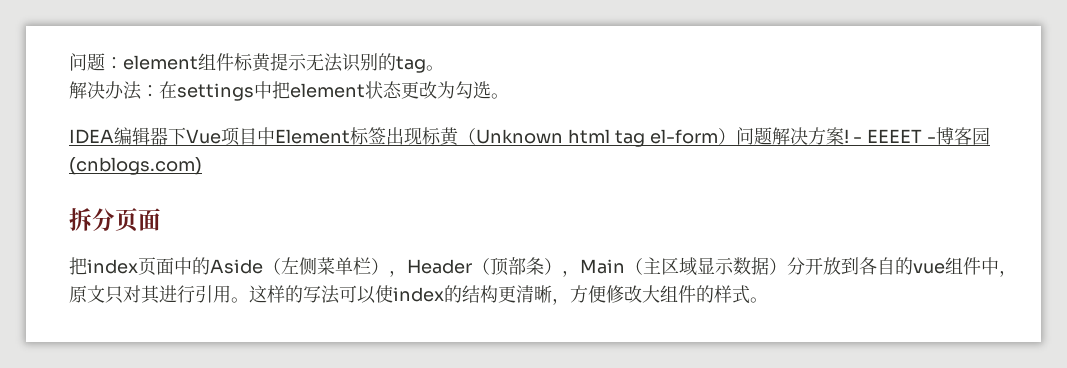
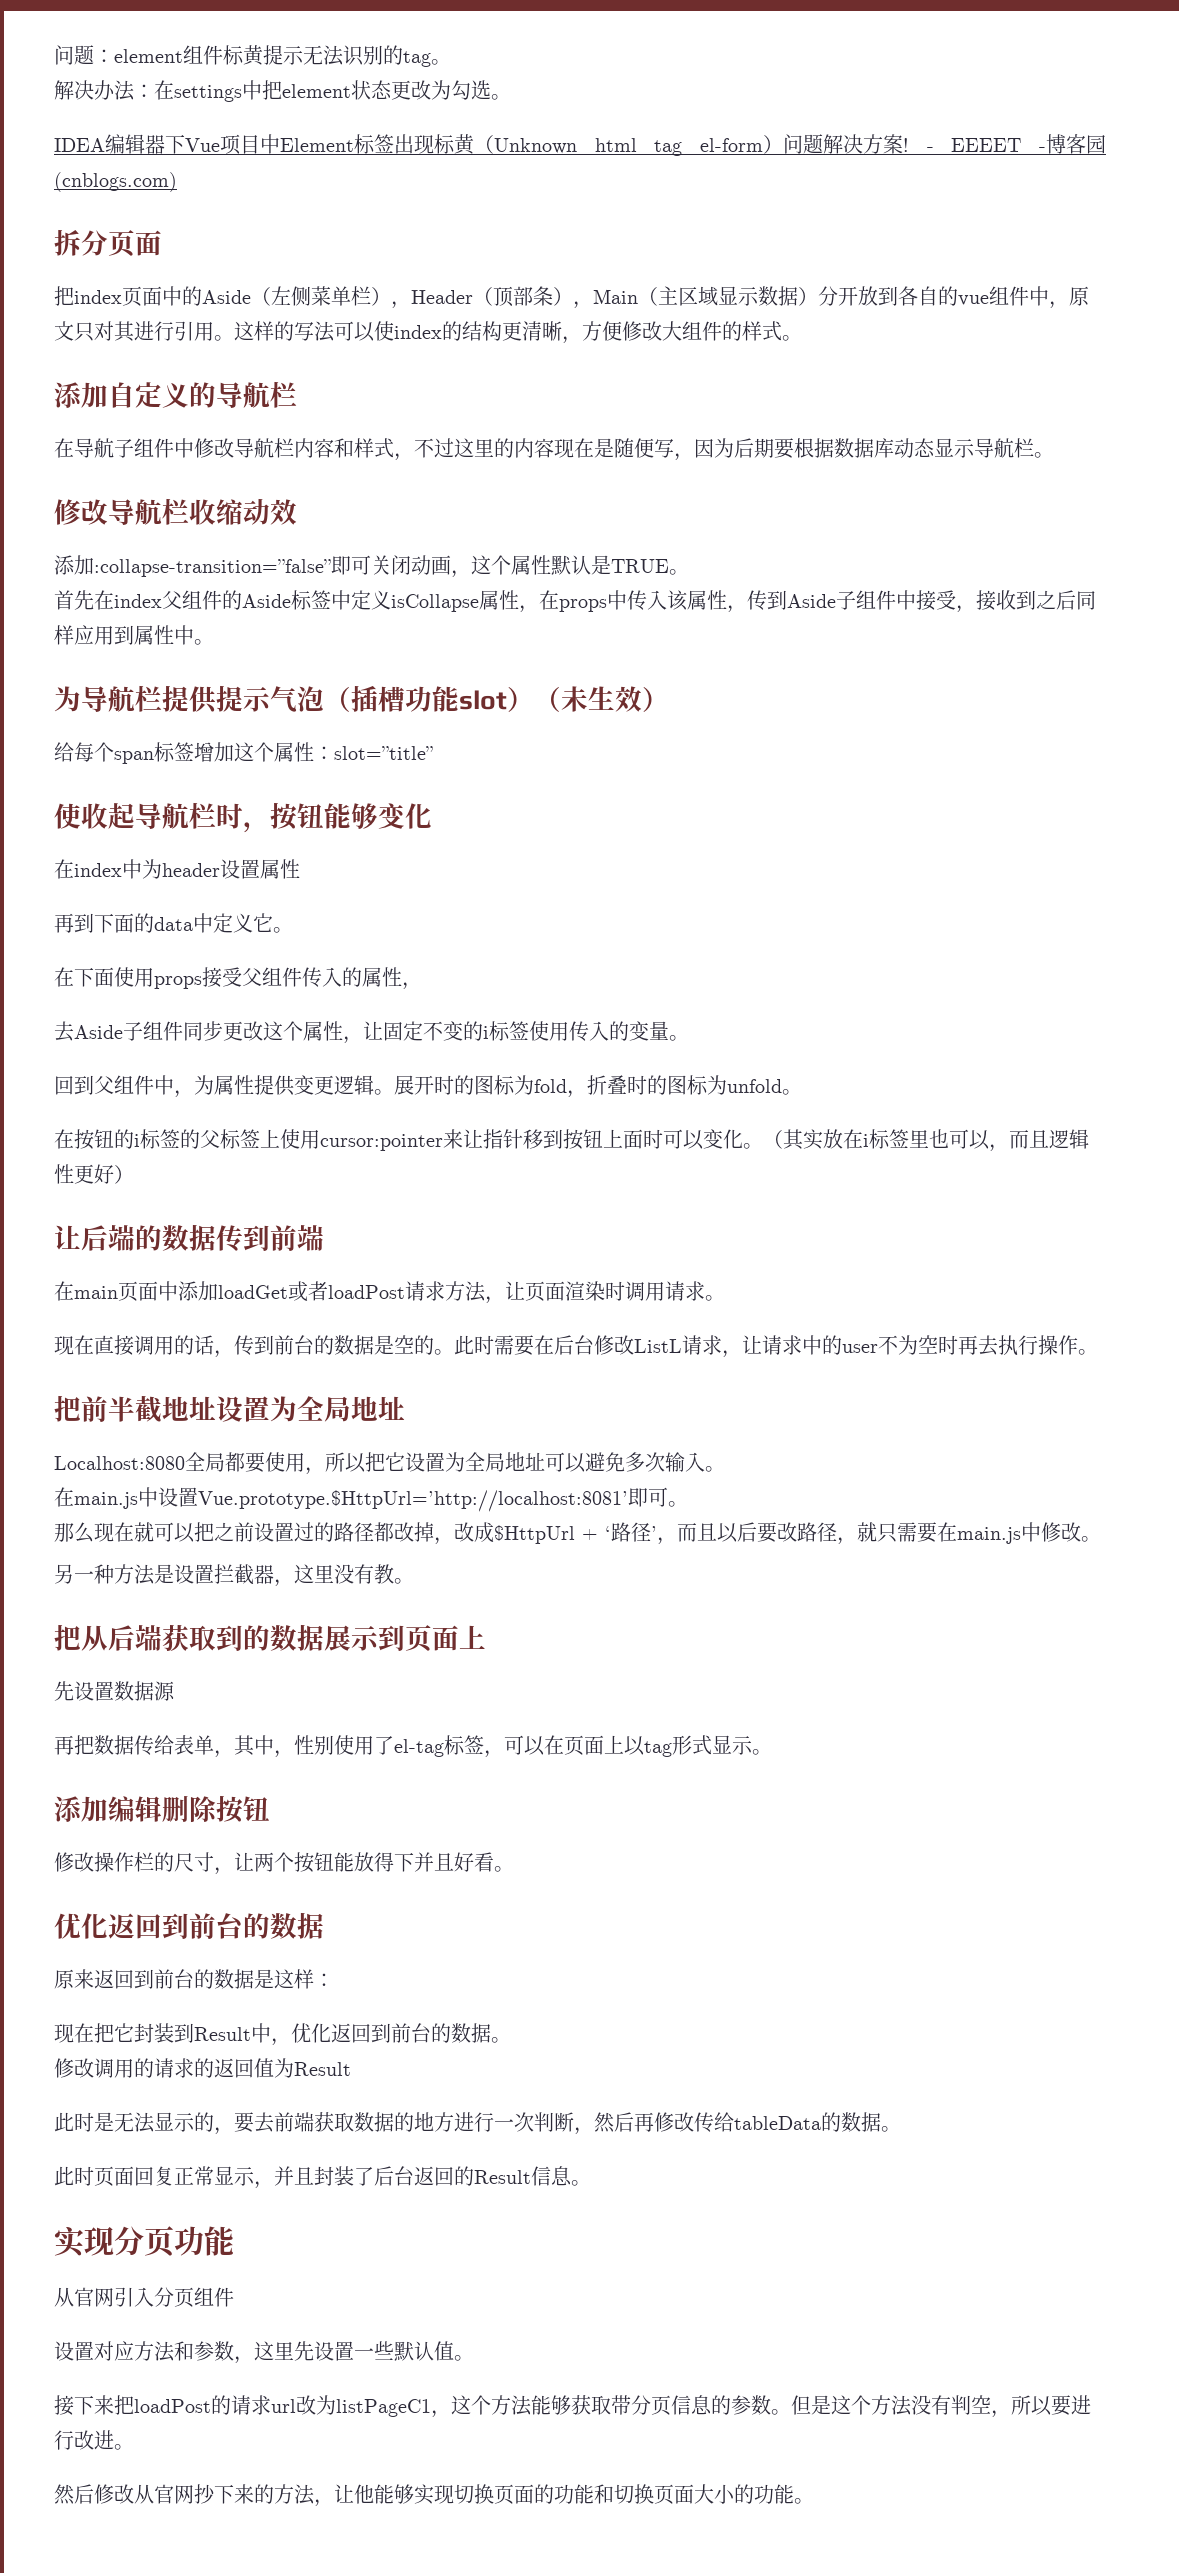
+ 添加自定义的导航栏
+ 在导航子组件中修改导航栏内容和样式，不过这里的内容现在是随便写，因为后期要根据数据库动态显示导航栏。
+ 修改导航栏收缩动效
+ 添加:collapse-transition=”false”即可关闭动画，这个属性默认是TRUE。
+ 首先在index父组件的Aside标签中定义isCollapse属性，在props中传入该属性，传到Aside子组件中接受，接收到之后同样应用到属性中。
+ 为导航栏提供提示气泡（插槽功能slot）（未生效）
+ 给每个span标签增加这个属性：slot=”title”
+ 使收起导航栏时，按钮能够变化
+ 在index中为header设置属性
+ 再到下面的data中定义它。
+ 在下面使用props接受父组件传入的属性，
+ 去Aside子组件同步更改这个属性，让固定不变的i标签使用传入的变量。
+ 回到父组件中，为属性提供变更逻辑。展开时的图标为fold，折叠时的图标为unfold。
+ 在按钮的i标签的父标签上使用cursor:pointer来让指针移到按钮上面时可以变化。（其实放在i标签里也可以，而且逻辑性更好）
+ 让后端的数据传到前端
+ 在main页面中添加loadGet或者loadPost请求方法，让页面渲染时调用请求。
+ 现在直接调用的话，传到前台的数据是空的。此时需要在后台修改ListL请求，让请求中的user不为空时再去执行操作。
+ 把前半截地址设置为全局地址
+ Localhost:8080全局都要使用，所以把它设置为全局地址可以避免多次输入。
+ 在main.js中设置Vue.prototype.$HttpUrl=’http://localhost:8081’即可。
+ 那么现在就可以把之前设置过的路径都改掉，改成$HttpUrl + ‘路径’，而且以后要改路径，就只需要在main.js中修改。
+ 另一种方法是设置拦截器，这里没有教。
+ 把从后端获取到的数据展示到页面上
+ 先设置数据源
+ 再把数据传给表单，其中，性别使用了el-tag标签，可以在页面上以tag形式显示。
+ 添加编辑删除按钮
+ 修改操作栏的尺寸，让两个按钮能放得下并且好看。
+ 优化返回到前台的数据
+ 原来返回到前台的数据是这样：
+ 现在把它封装到Result中，优化返回到前台的数据。
+ 修改调用的请求的返回值为Result
+ 此时是无法显示的，要去前端获取数据的地方进行一次判断，然后再修改传给tableData的数据。
+ 此时页面回复正常显示，并且封装了后台返回的Result信息。
+ 实现分页功能
+ 从官网引入分页组件
+ 设置对应方法和参数，这里先设置一些默认值。
+ 接下来把loadPost的请求url改为listPageC1，这个方法能够获取带分页信息的参数。但是这个方法没有判空，所以要进行改进。
+ 然后修改从官网抄下来的方法，让他能够实现切换页面的功能和切换页面大小的功能。

